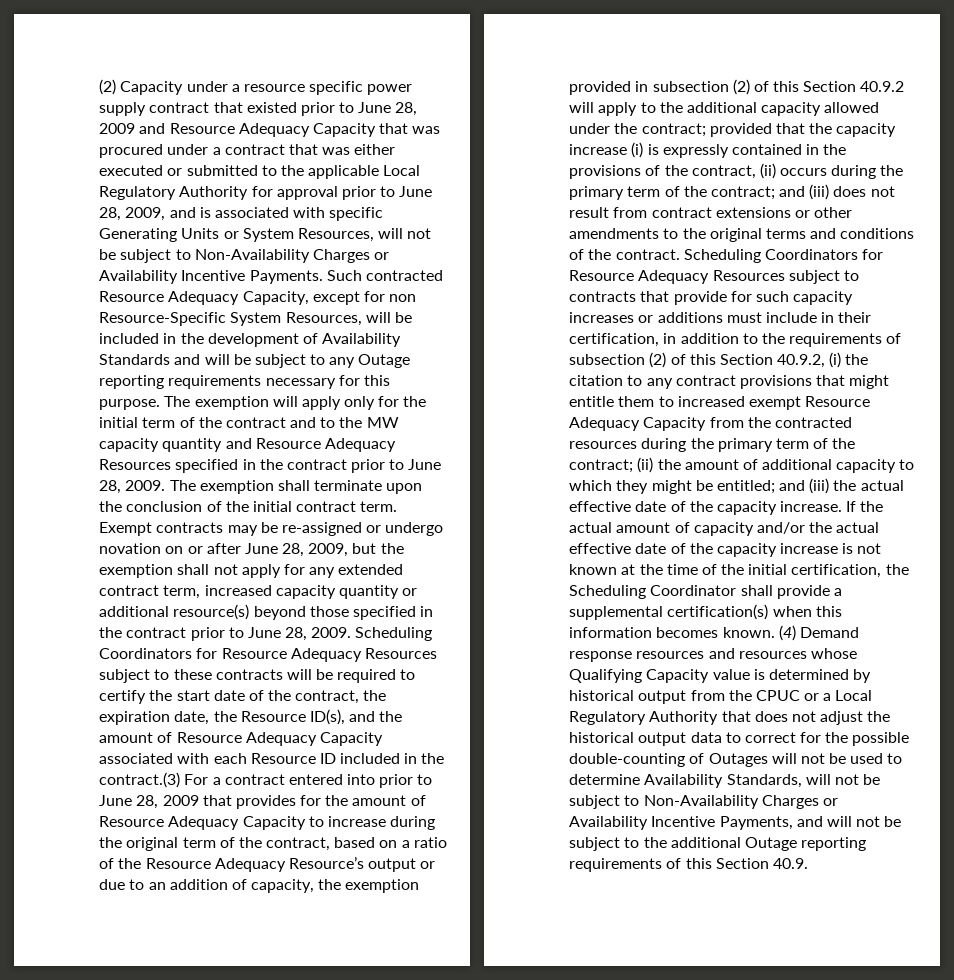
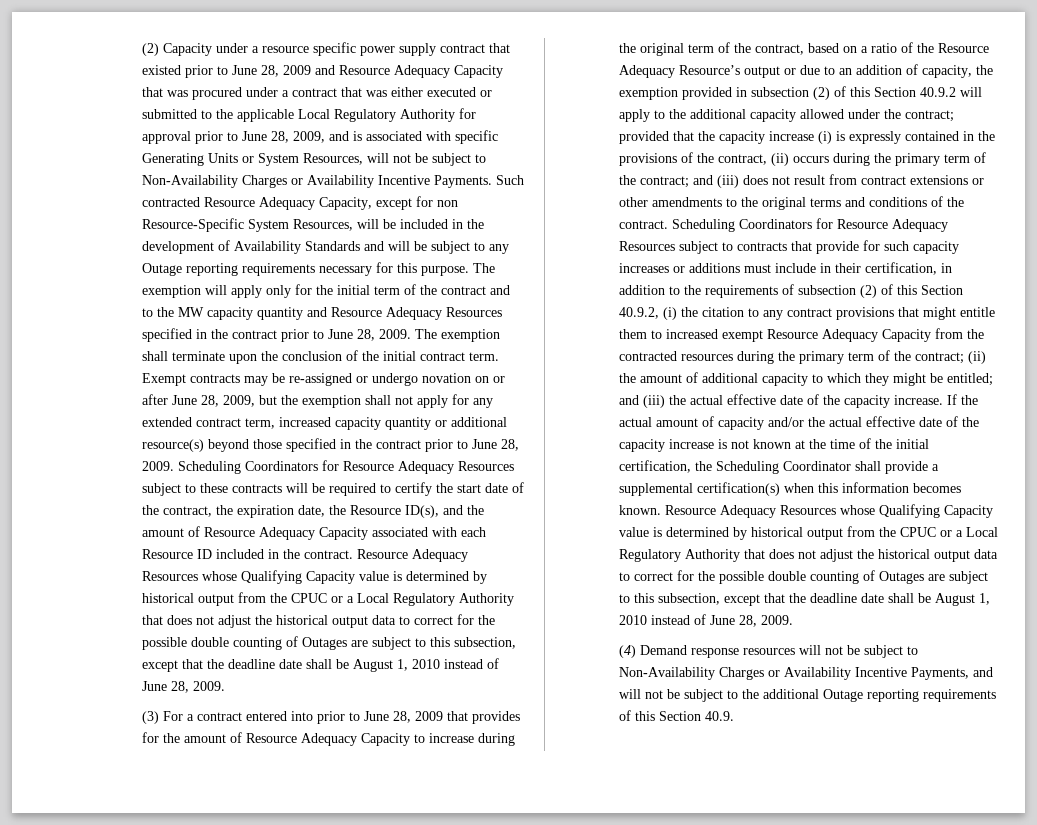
- Scheduling Coordinators for Resource Adequacy Resources subject to these contracts will be required to certify the start date of the contract, the expiration date, the Resource ID(s), and the amount of Resource Adequacy Capacity associated with each Resource ID included in the contract.(3) For a contract entered into prior to June 28, 2009 that provides for the amount of Resource Adequacy Capacity to increase during the original term of the contract, based on a ratio of the Resource Adequacy Resource’s output or due to an addition of capacity, the exemption provided in subsection (2) of this Section 40.9.2 will apply to the additional capacity allowed under the contract;
+ Scheduling Coordinators for Resource Adequacy Resources subject to these contracts will be required to certify the start date of the contract, the expiration date, the Resource ID(s), and the amount of Resource Adequacy Capacity associated with each Resource ID included in the contract. Resource Adequacy Resources whose Qualifying Capacity value is determined by historical output from the CPUC or a Local Regulatory Authority that does not adjust the historical output data to correct for the possible double counting of Outages are subject to this subsection, except that the deadline date shall be August 1, 2010 instead of June 28, 2009.
+ (3) For a contract entered into prior to June 28, 2009 that provides for the amount of Resource Adequacy Capacity to increase during the original term of the contract, based on a ratio of the Resource Adequacy Resource’s output or due to an addition of capacity, the exemption provided in subsection (2) of this Section 40.9.2 will apply to the additional capacity allowed under the contract;
- If the actual amount of capacity and/or the actual effective date of the capacity increase is not known at the time of the initial certification, the Scheduling Coordinator shall provide a supplemental certification(s) when this information becomes known. (4) Demand response resources and resources whose Qualifying Capacity value is determined by historical output from the CPUC or a Local Regulatory Authority that does not adjust the historical output data to correct for the possible double-counting of Outages will not be used to determine Availability Standards, will not be subject to Non-Availability Charges or Availability Incentive Payments, and will not be subject to the additional Outage reporting requirements of this Section 40.9.
+ If the actual amount of capacity and/or the actual effective date of the capacity increase is not known at the time of the initial certification, the Scheduling Coordinator shall provide a supplemental certification(s) when this information becomes known. Resource Adequacy Resources whose Qualifying Capacity value is determined by historical output from the CPUC or a Local Regulatory Authority that does not adjust the historical output data to correct for the possible double counting of Outages are subject to this subsection, except that the deadline date shall be August 1, 2010 instead of June 28, 2009.
+ (4) Demand response resources will not be subject to Non-Availability Charges or Availability Incentive Payments, and will not be subject to the additional Outage reporting requirements of this Section 40.9.

